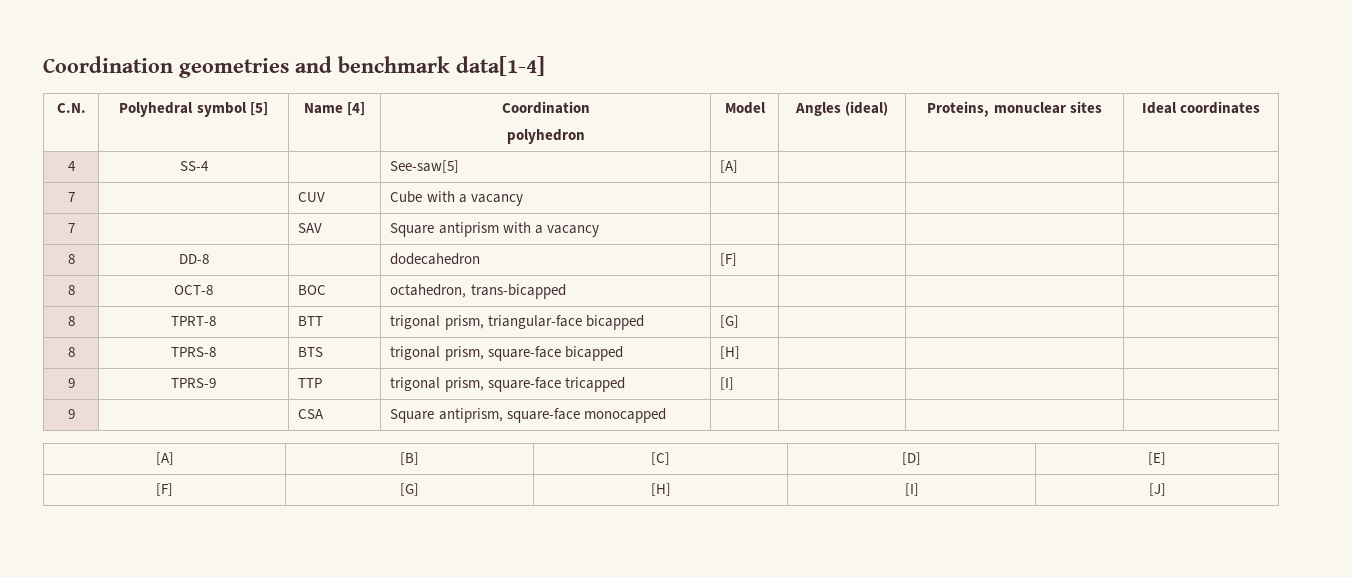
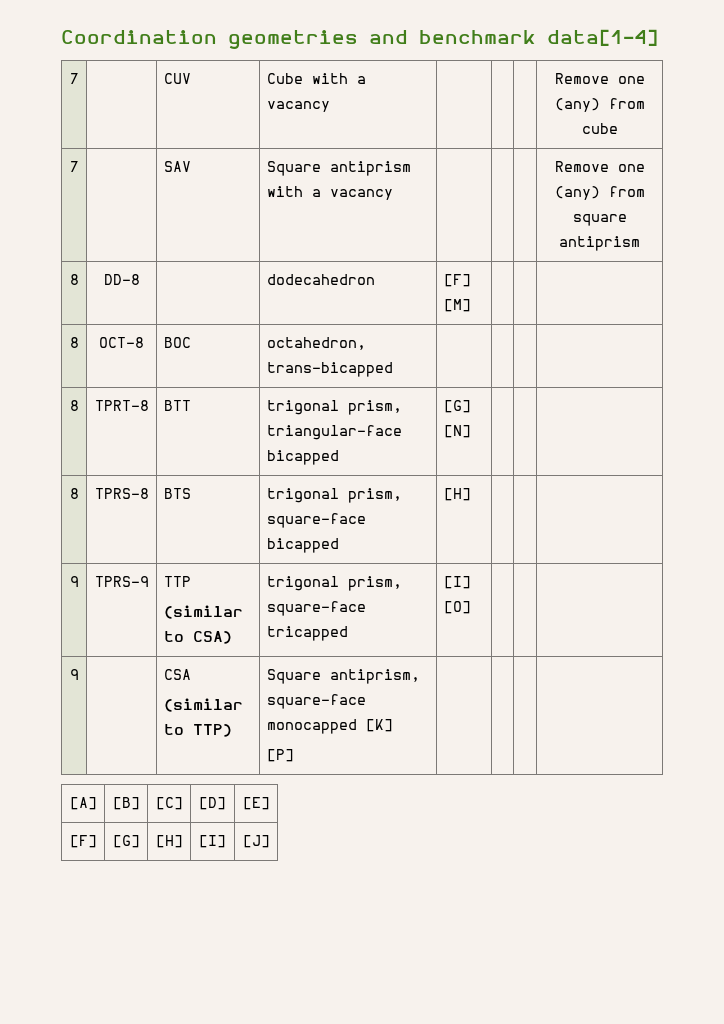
- C.N. | Polyhedral symbol [5] | Name [4] | Coordination
- polyhedron | Model | Angles (ideal) | Proteins, monuclear sites | Ideal coordinates
- 4 | SS-4 | | See-saw[5] | [A] | | |
- 7 | | CUV | Cube with a vacancy | | | |
+ 7 | | CUV | Cube with a vacancy | | | | Remove one (any) from cube
- 7 | | SAV | Square antiprism with a vacancy | | | |
+ 7 | | SAV | Square antiprism with a vacancy | | | | Remove one (any) from square antiprism
- 8 | DD-8 | | dodecahedron | [F] | | |
+ 8 | DD-8 | | dodecahedron | [F] [M] | | |
- 8 | TPRT-8 | BTT | trigonal prism, triangular-face bicapped | [G] | | |
+ 8 | TPRT-8 | BTT | trigonal prism, triangular-face bicapped | [G] [N] | | |
- 9 | TPRS-9 | TTP | trigonal prism, square-face tricapped | [I] | | |
+ 9 | TPRS-9 | TTP
+ (similar to CSA) | trigonal prism, square-face tricapped | [I] [O] | | |
- 9 | | CSA | Square antiprism, square-face monocapped | | | |
+ 9 | | CSA
+ (similar to TTP) | Square antiprism, square-face monocapped [K]
+ [P] | | | |

